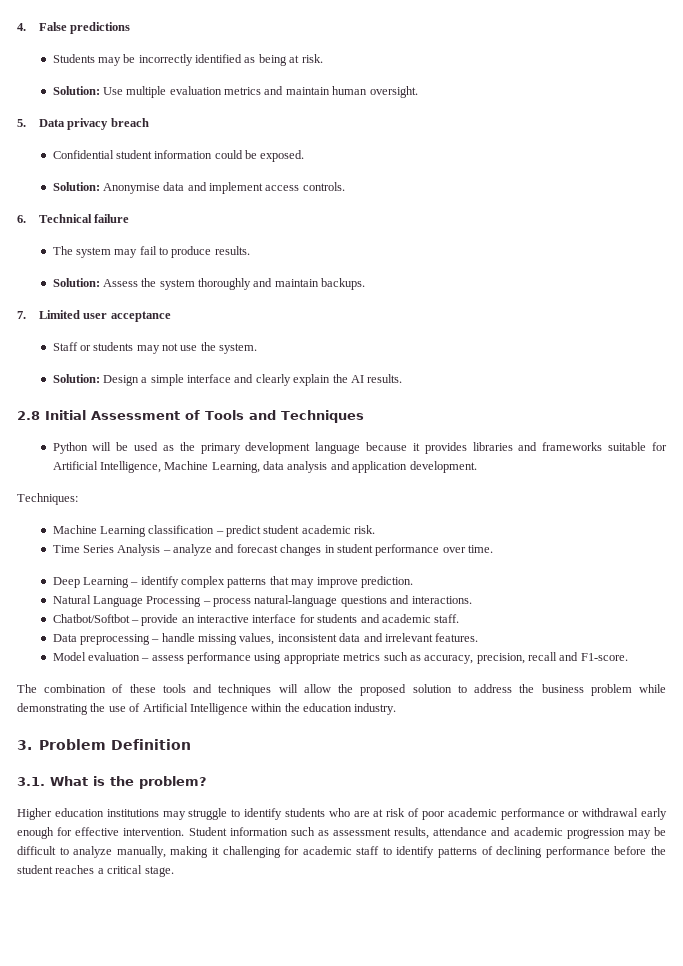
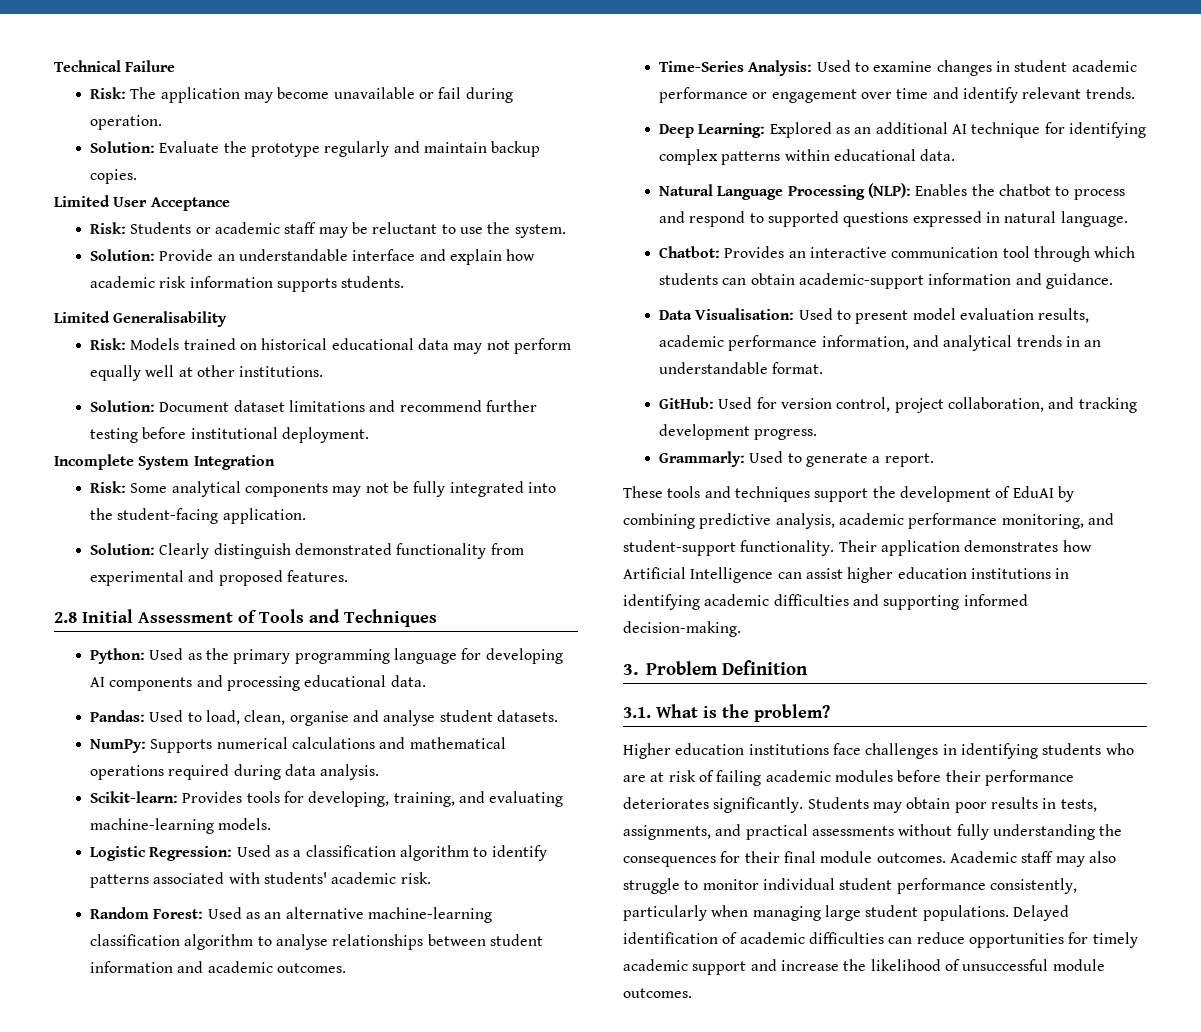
- 4. False predictions
- Students may be incorrectly identified as being at risk.
- Solution: Use multiple evaluation metrics and maintain human oversight.
- 5. Data privacy breach
- Confidential student information could be exposed.
- Solution: Anonymise data and implement access controls.
- 6. Technical failure
- The system may fail to produce results.
- Solution: Assess the system thoroughly and maintain backups.
- 7. Limited user acceptance
- Staff or students may not use the system.
- Solution: Design a simple interface and clearly explain the AI results.
+ Technical Failure
+ Risk: The application may become unavailable or fail during operation.
+ Solution: Evaluate the prototype regularly and maintain backup copies.
+ Limited User Acceptance
+ Risk: Students or academic staff may be reluctant to use the system.
+ Solution: Provide an understandable interface and explain how academic risk information supports students.
+ Limited Generalisability
+ Risk: Models trained on historical educational data may not perform equally well at other institutions.
+ Solution: Document dataset limitations and recommend further testing before institutional deployment.
+ Incomplete System Integration
+ Risk: Some analytical components may not be fully integrated into the student-facing application.
+ Solution: Clearly distinguish demonstrated functionality from experimental and proposed features.
- Python will be used as the primary development language because it provides libraries and frameworks suitable for Artificial Intelligence, Machine Learning, data analysis and application development.
- Techniques:
- Machine Learning classification – predict student academic risk.
- Time Series Analysis – analyze and forecast changes in student performance over time.
- Deep Learning – identify complex patterns that may improve prediction.
- Natural Language Processing – process natural-language questions and interactions.
- Chatbot/Softbot – provide an interactive interface for students and academic staff.
- Data preprocessing – handle missing values, inconsistent data and irrelevant features.
- Model evaluation – assess performance using appropriate metrics such as accuracy, precision, recall and F1-score.
- The combination of these tools and techniques will allow the proposed solution to address the business problem while demonstrating the use of Artificial Intelligence within the education industry.
+ Python: Used as the primary programming language for developing AI components and processing educational data.
+ Pandas: Used to load, clean, organise and analyse student datasets.
+ NumPy: Supports numerical calculations and mathematical operations required during data analysis.
+ Scikit-learn: Provides tools for developing, training, and evaluating machine-learning models.
+ Logistic Regression: Used as a classification algorithm to identify patterns associated with students' academic risk.
+ Random Forest: Used as an alternative machine-learning classification algorithm to analyse relationships between student information and academic outcomes.
+ Time-Series Analysis: Used to examine changes in student academic performance or engagement over time and identify relevant trends.
+ Deep Learning: Explored as an additional AI technique for identifying complex patterns within educational data.
+ Natural Language Processing (NLP): Enables the chatbot to process and respond to supported questions expressed in natural language.
+ Chatbot: Provides an interactive communication tool through which students can obtain academic-support information and guidance.
+ Data Visualisation: Used to present model evaluation results, academic performance information, and analytical trends in an understandable format.
+ GitHub: Used for version control, project collaboration, and tracking development progress.
+ Grammarly: Used to generate a report.
+ These tools and techniques support the development of EduAI by combining predictive analysis, academic performance monitoring, and student-support functionality. Their application demonstrates how Artificial Intelligence can assist higher education institutions in identifying academic difficulties and supporting informed decision-making.
- Higher education institutions may struggle to identify students who are at risk of poor academic performance or withdrawal early enough for effective intervention. Student information such as assessment results, attendance and academic progression may be difficult to analyze manually, making it challenging for academic staff to identify patterns of declining performance before the student reaches a critical stage.
+ Higher education institutions face challenges in identifying students who are at risk of failing academic modules before their performance deteriorates significantly. Students may obtain poor results in tests, assignments, and practical assessments without fully understanding the consequences for their final module outcomes. Academic staff may also struggle to monitor individual student performance consistently, particularly when managing large student populations. Delayed identification of academic difficulties can reduce opportunities for timely academic support and increase the likelihood of unsuccessful module outcomes.

